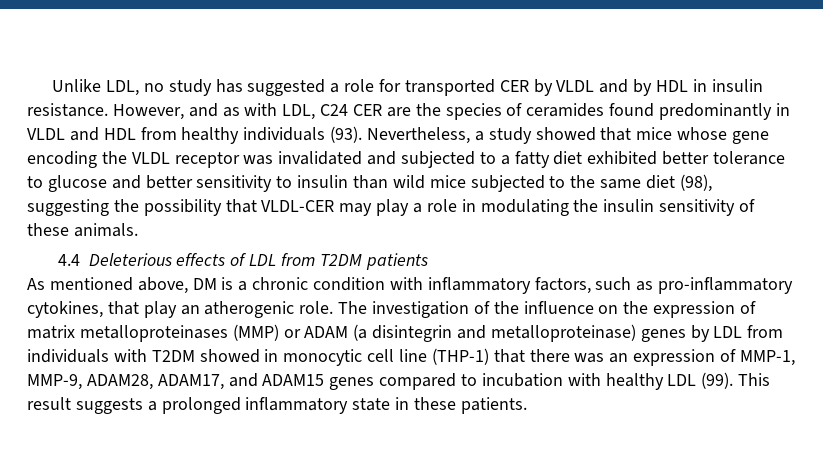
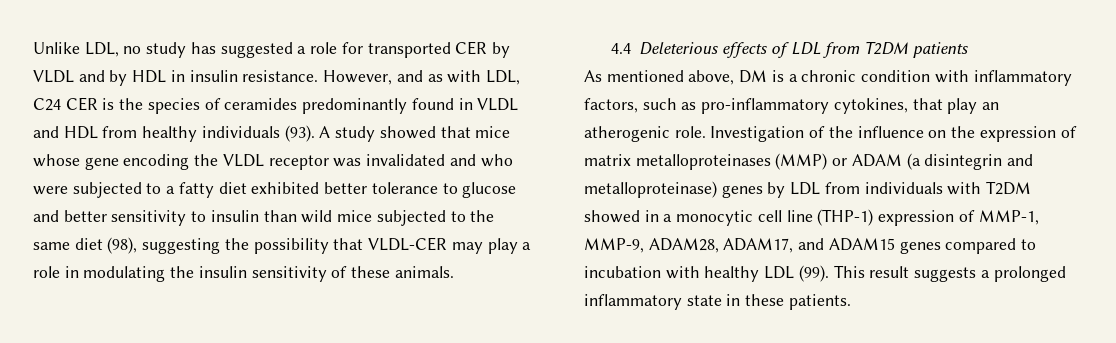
- However, and as with LDL, C24 CER are the species of ceramides found predominantly in VLDL and HDL from healthy individuals (93).
+ However, and as with LDL, C24 CER is the species of ceramides predominantly found in VLDL and HDL from healthy individuals (93).
- Nevertheless, a study showed that mice whose gene encoding the VLDL receptor was invalidated and subjected to a fatty diet exhibited better tolerance to glucose and better sensitivity to insulin than wild mice subjected to the same diet (98), suggesting the possibility that VLDL-CER may play a role in modulating the insulin sensitivity of these animals.
+ A study showed that mice whose gene encoding the VLDL receptor was invalidated and who were subjected to a fatty diet exhibited better tolerance to glucose and better sensitivity to insulin than wild mice subjected to the same diet (98), suggesting the possibility that VLDL-CER may play a role in modulating the insulin sensitivity of these animals.
- The investigation of the influence on the expression of matrix metalloproteinases (MMP) or ADAM (a disintegrin and metalloproteinase) genes by LDL from individuals with T2DM showed in monocytic cell line (THP-1) that there was an expression of MMP-1, MMP-9, ADAM28, ADAM17, and ADAM15 genes compared to incubation with healthy LDL (99).
+ Investigation of the influence on the expression of matrix metalloproteinases (MMP) or ADAM (a disintegrin and metalloproteinase) genes by LDL from individuals with T2DM showed in a monocytic cell line (THP-1) expression of MMP-1, MMP-9, ADAM28, ADAM17, and ADAM15 genes compared to incubation with healthy LDL (99).

